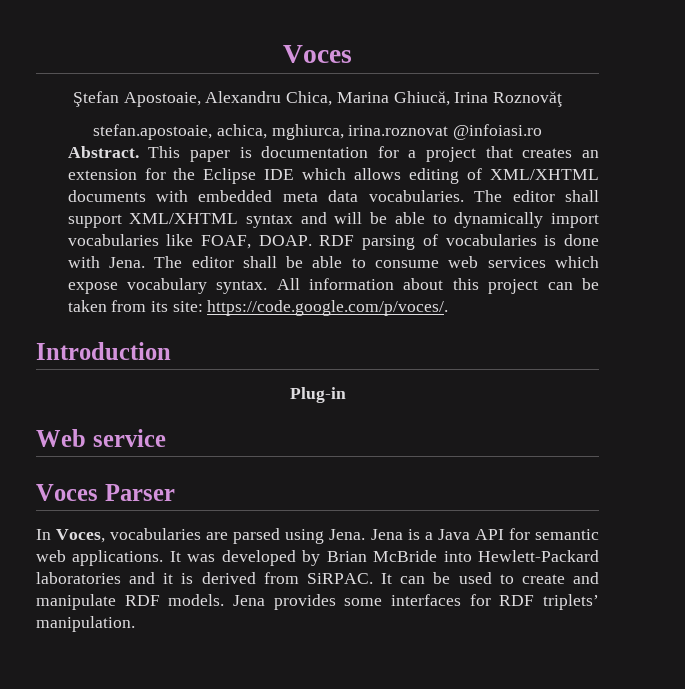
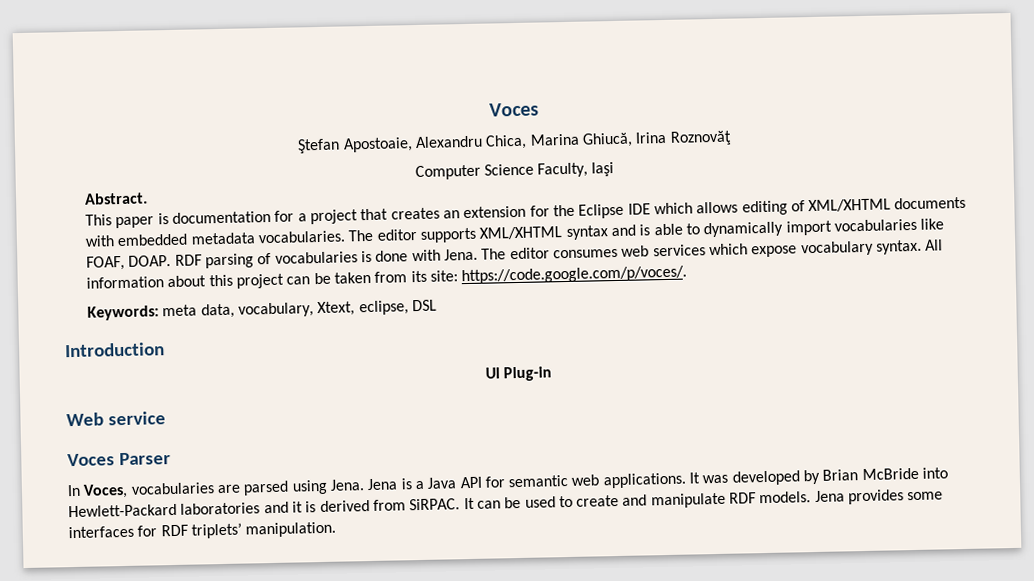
- stefan.apostoaie, achica, mghiurca, irina.roznovat @infoiasi.ro
+ Computer Science Faculty, Iaşi
- Abstract. This paper is documentation for a project that creates an extension for the Eclipse IDE which allows editing of XML/XHTML documents with embedded meta data vocabularies.
+ Abstract.
+ This paper is documentation for a project that creates an extension for the Eclipse IDE which allows editing of XML/XHTML documents with embedded metadata vocabularies.
- The editor shall support XML/XHTML syntax and will be able to dynamically import vocabularies like FOAF, DOAP.
+ The editor supports XML/XHTML syntax and is able to dynamically import vocabularies like FOAF, DOAP.
- The editor shall be able to consume web services which expose vocabulary syntax.
+ The editor consumes web services which expose vocabulary syntax.
+ Keywords: meta data, vocabulary, Xtext, eclipse, DSL
- Plug-in
+ UI Plug-in

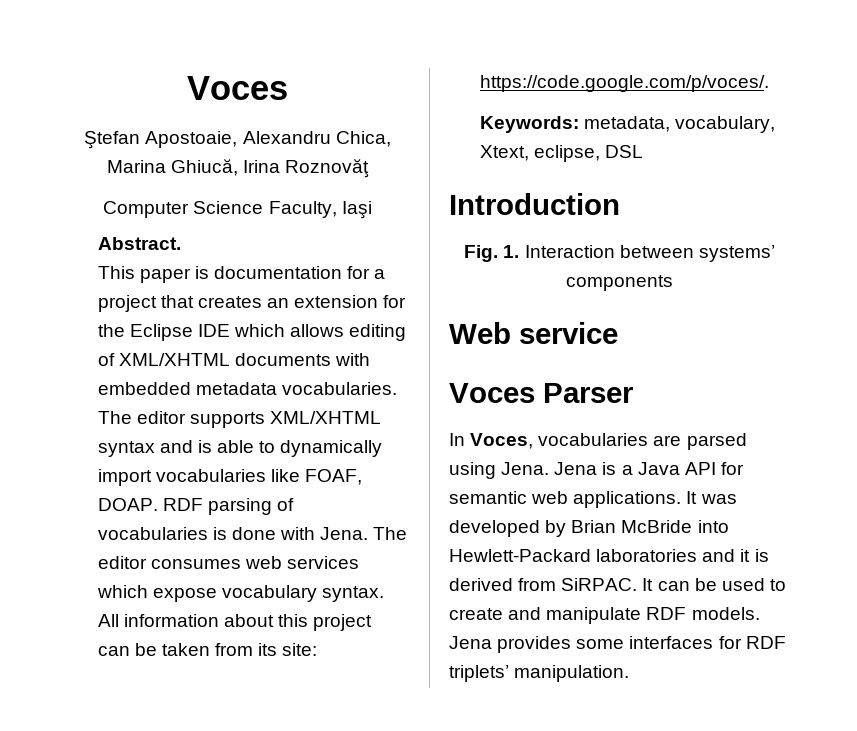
- Keywords: meta data, vocabulary, Xtext, eclipse, DSL
+ Keywords: metadata, vocabulary, Xtext, eclipse, DSL
- UI Plug-in
+ Fig. 1. Interaction between systems’ components

